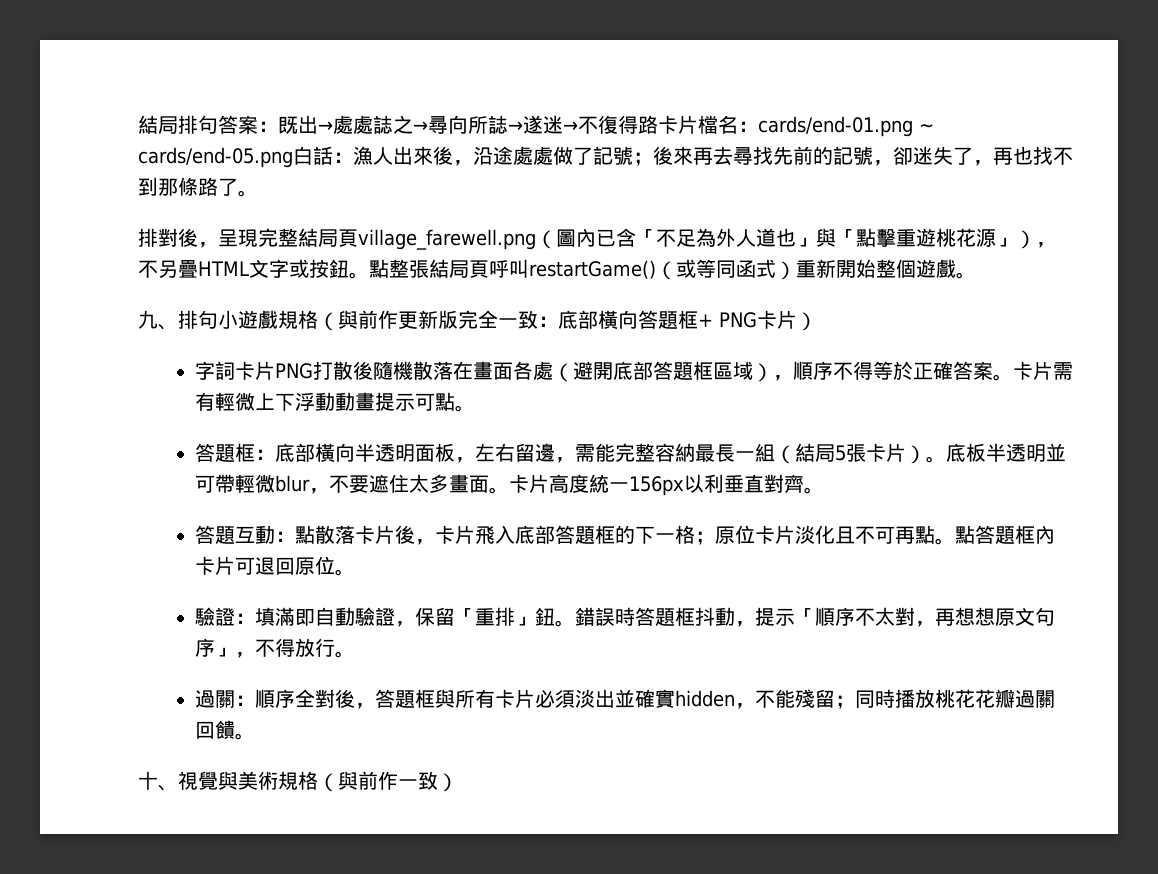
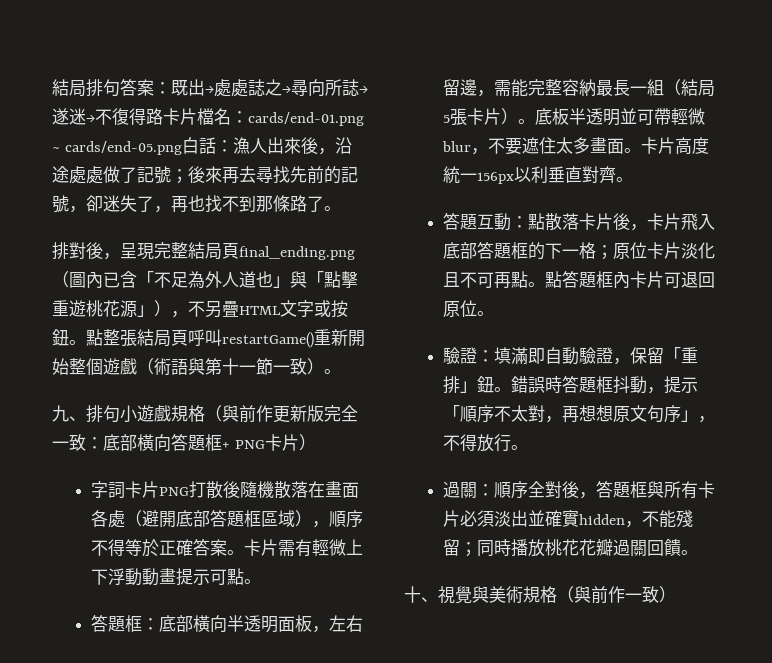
- 排對後，呈現完整結局頁village_farewell.png（圖內已含「不足為外人道也」與「點擊重遊桃花源」），不另疊HTML文字或按鈕。
+ 排對後，呈現完整結局頁final_ending.png（圖內已含「不足為外人道也」與「點擊重遊桃花源」），不另疊HTML文字或按鈕。
- 點整張結局頁呼叫restartGame()（或等同函式）重新開始整個遊戲。
+ 點整張結局頁呼叫restartGame()重新開始整個遊戲（術語與第十一節一致）。

